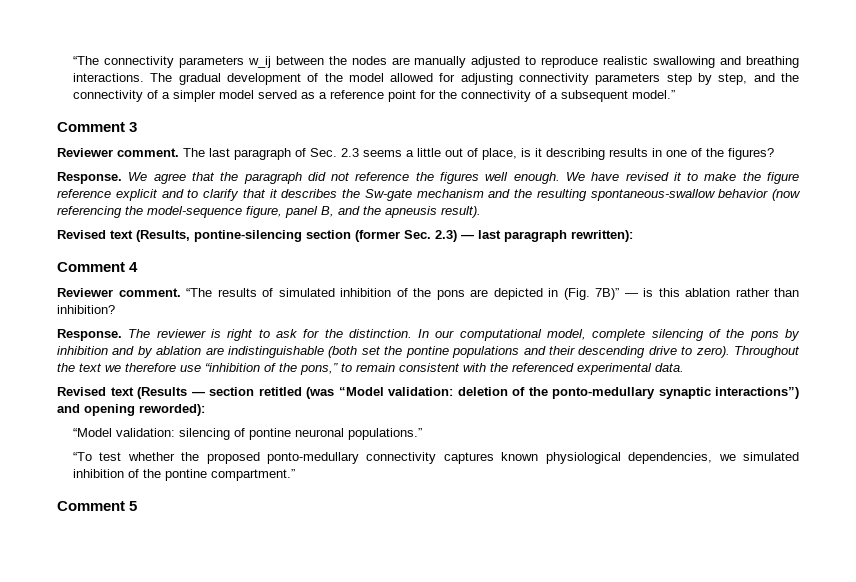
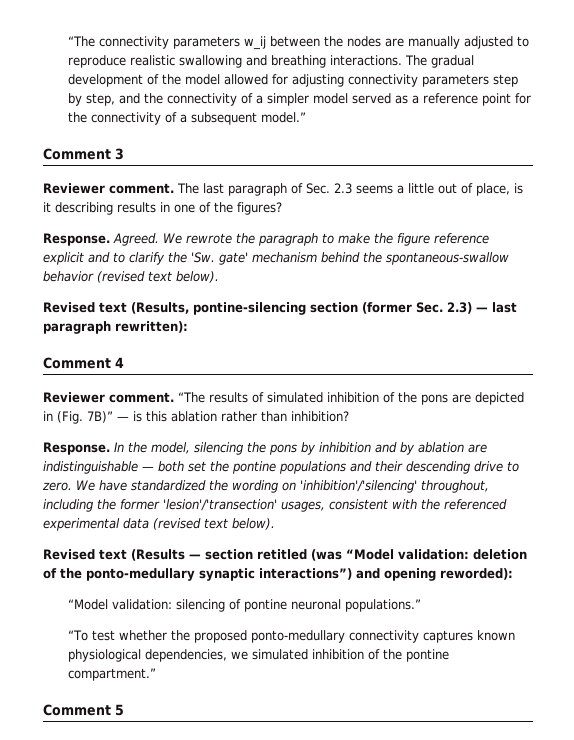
- We agree that the paragraph did not reference the figures well enough. We have revised it to make the figure reference explicit and to clarify that it describes the Sw-gate mechanism and the resulting spontaneous-swallow behavior (now referencing the model-sequence figure, panel B, and the apneusis result).
+ Agreed. We rewrote the paragraph to make the figure reference explicit and to clarify the 'Sw. gate' mechanism behind the spontaneous-swallow behavior (revised text below).
- The reviewer is right to ask for the distinction. In our computational model, complete silencing of the pons by inhibition and by ablation are indistinguishable (both set the pontine populations and their descending drive to zero). Throughout the text we therefore use “inhibition of the pons,” to remain consistent with the referenced experimental data.
+ In the model, silencing the pons by inhibition and by ablation are indistinguishable — both set the pontine populations and their descending drive to zero. We have standardized the wording on 'inhibition'/'silencing' throughout, including the former 'lesion'/'transection' usages, consistent with the referenced experimental data (revised text below).

